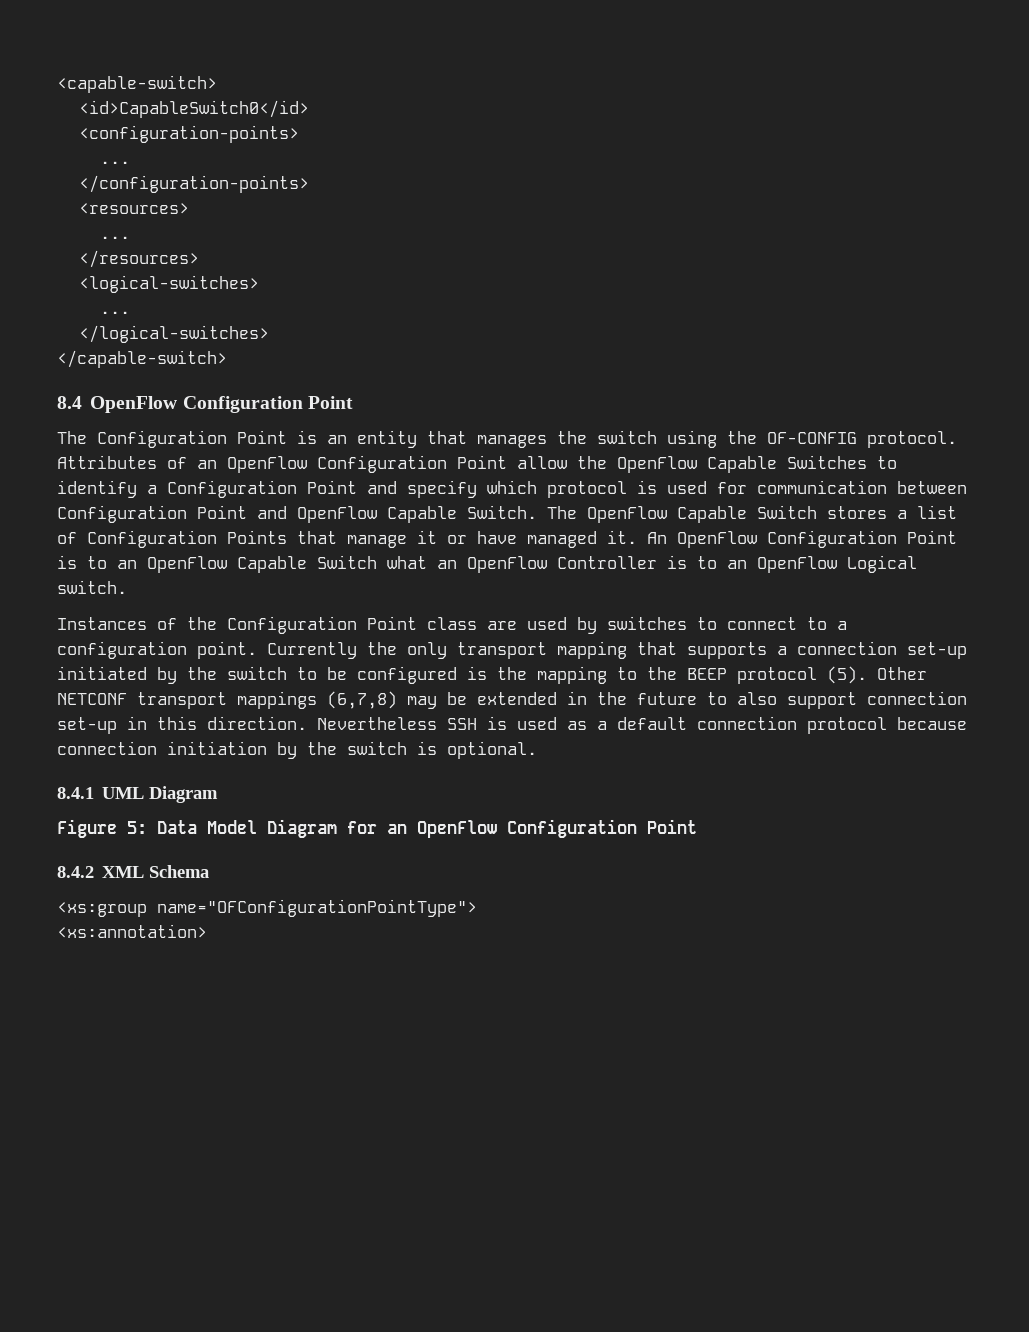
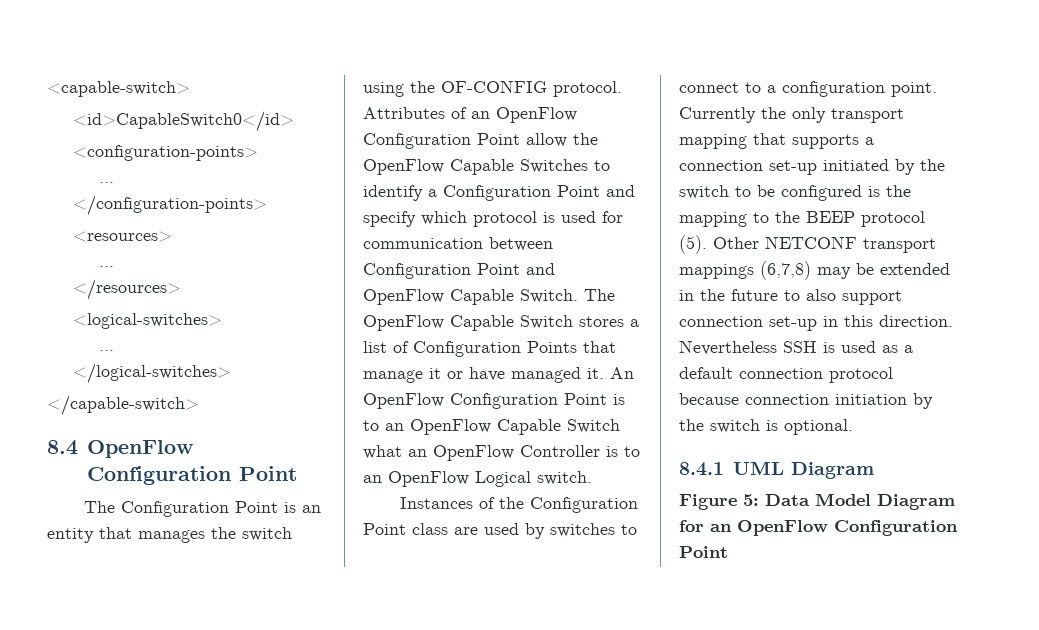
- 8.4.2 XML Schema
- <xs:group name="OFConfigurationPointType">
- <xs:annotation>

